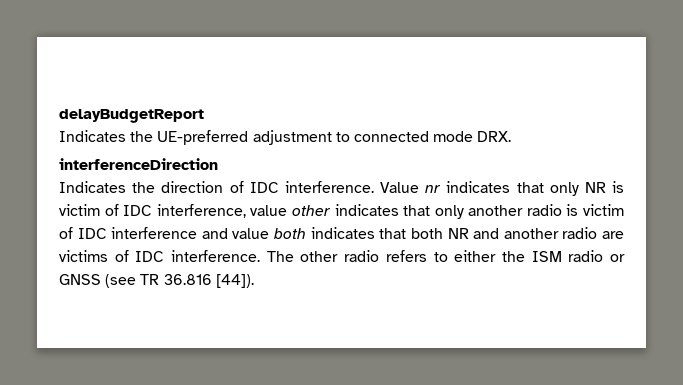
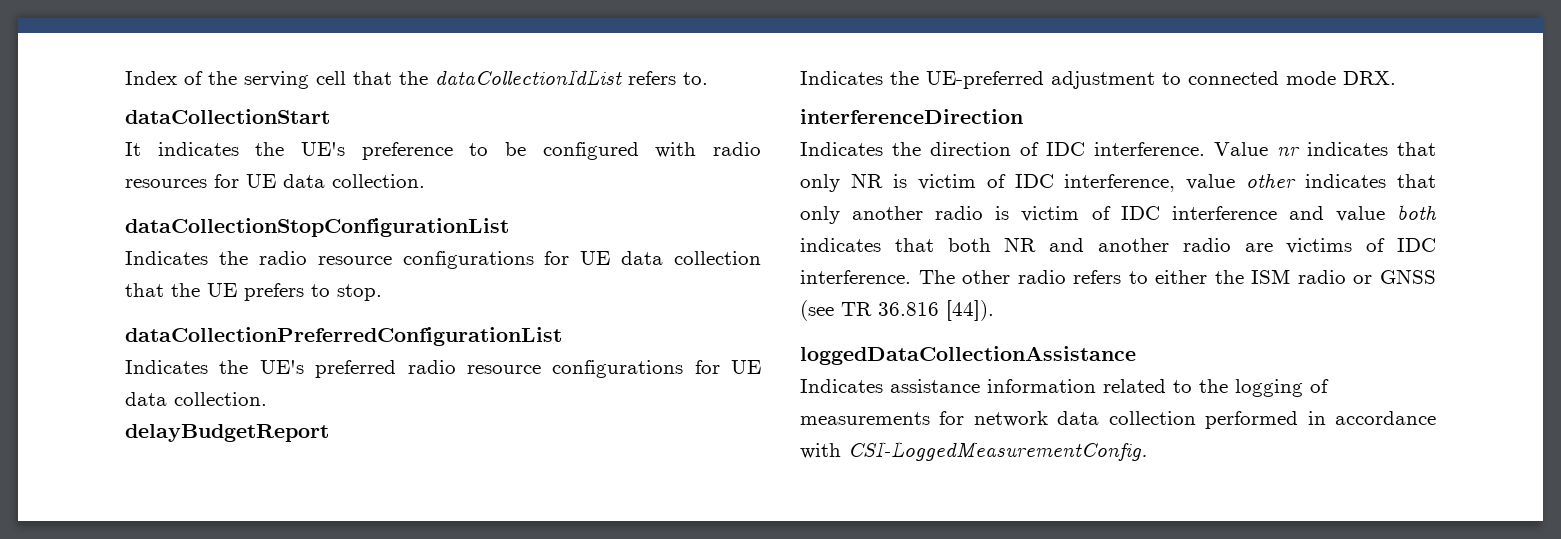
+ Index of the serving cell that the dataCollectionIdList refers to.
+ dataCollectionStart
+ It indicates the UE's preference to be configured with radio resources for UE data collection.
+ dataCollectionStopConfigurationList
+ Indicates the radio resource configurations for UE data collection that the UE prefers to stop.
+ dataCollectionPreferredConfigurationList
+ Indicates the UE's preferred radio resource configurations for UE data collection.
+ loggedDataCollectionAssistance
+ Indicates assistance information related to the logging of measurements for network data collection performed in accordance with CSI-LoggedMeasurementConfig.

